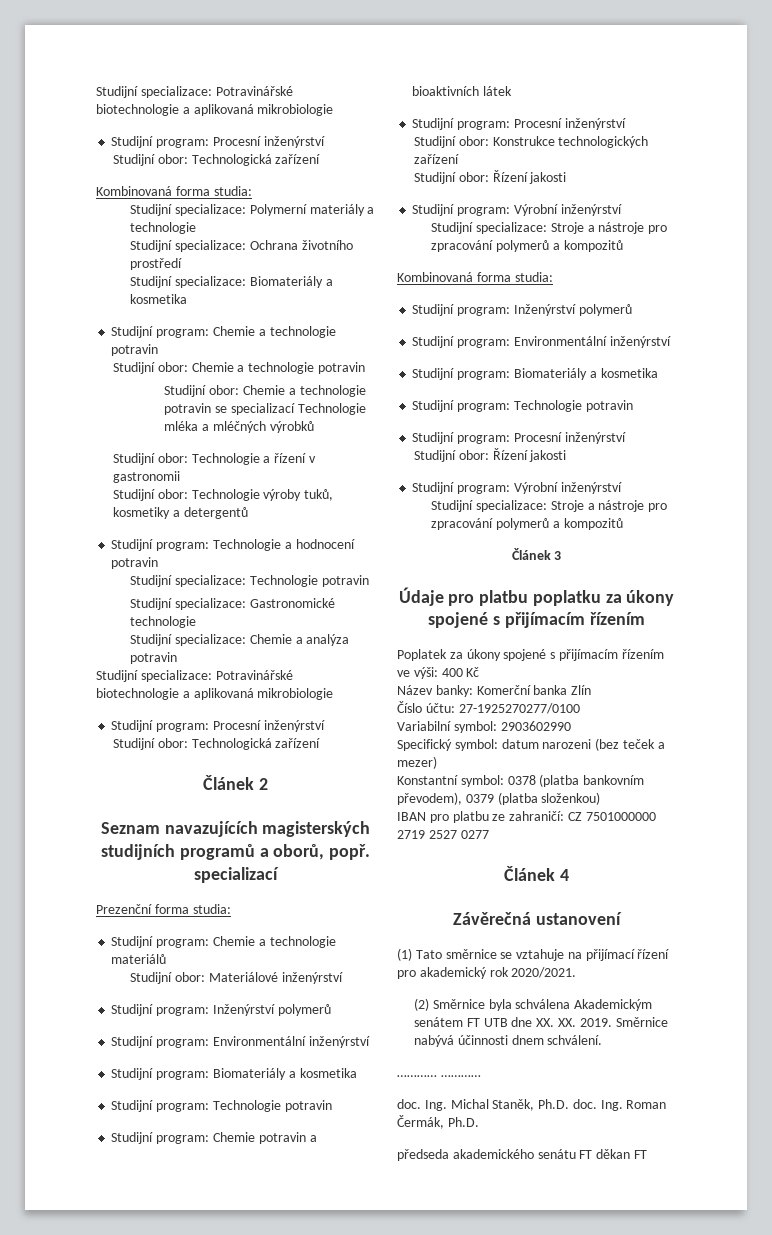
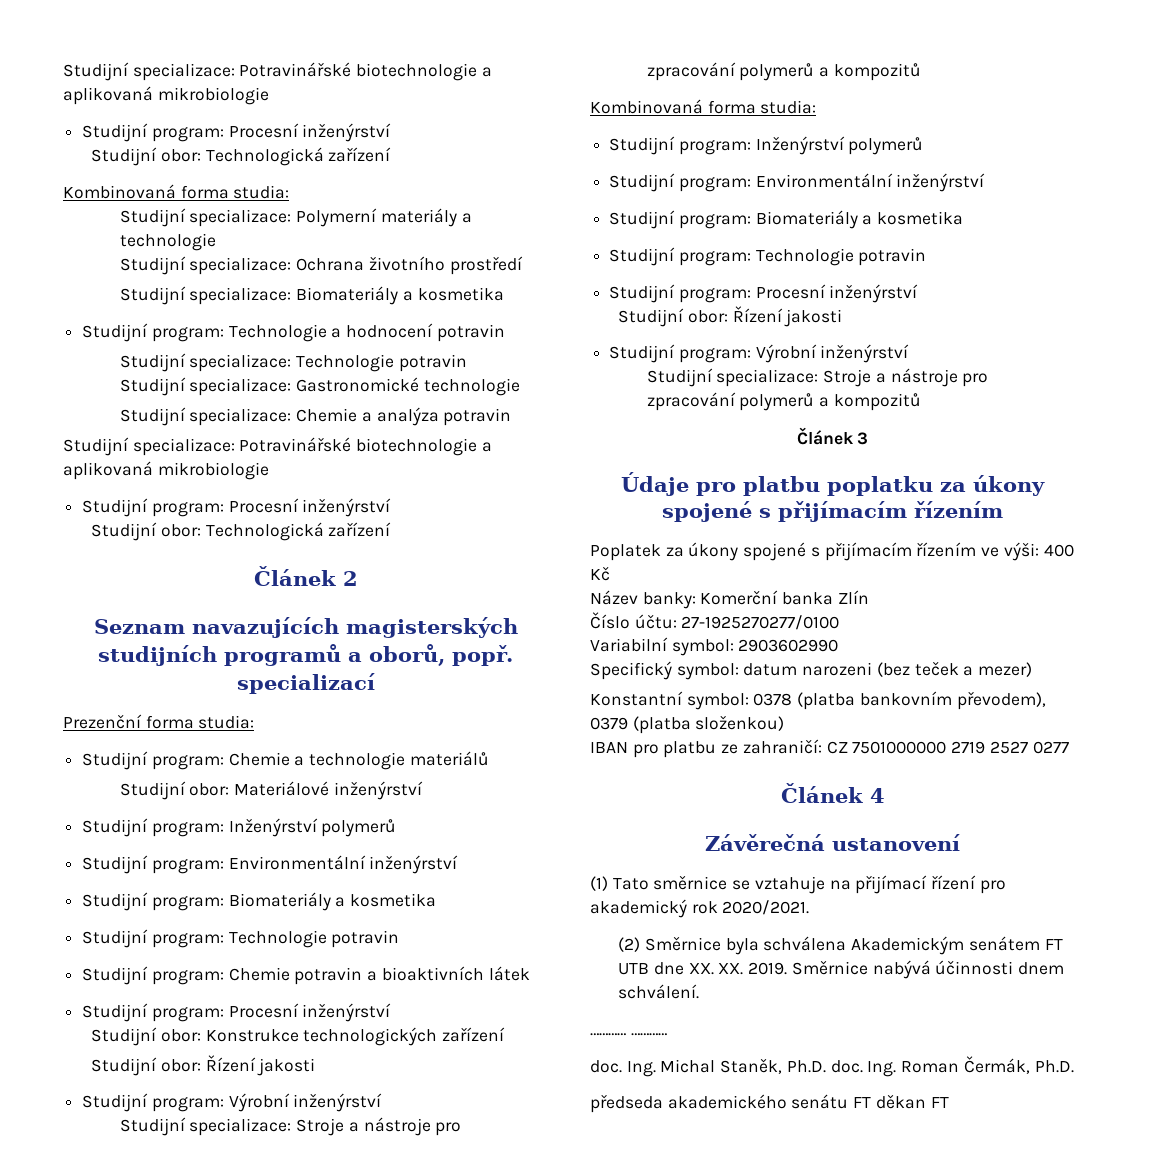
- Studijní program: Chemie a technologie potravin
- Studijní obor: Chemie a technologie potravin
- Studijní obor: Chemie a technologie potravin se specializací Technologie mléka a mléčných výrobků
- Studijní obor: Technologie a řízení v gastronomii
- Studijní obor: Technologie výroby tuků, kosmetiky a detergentů

